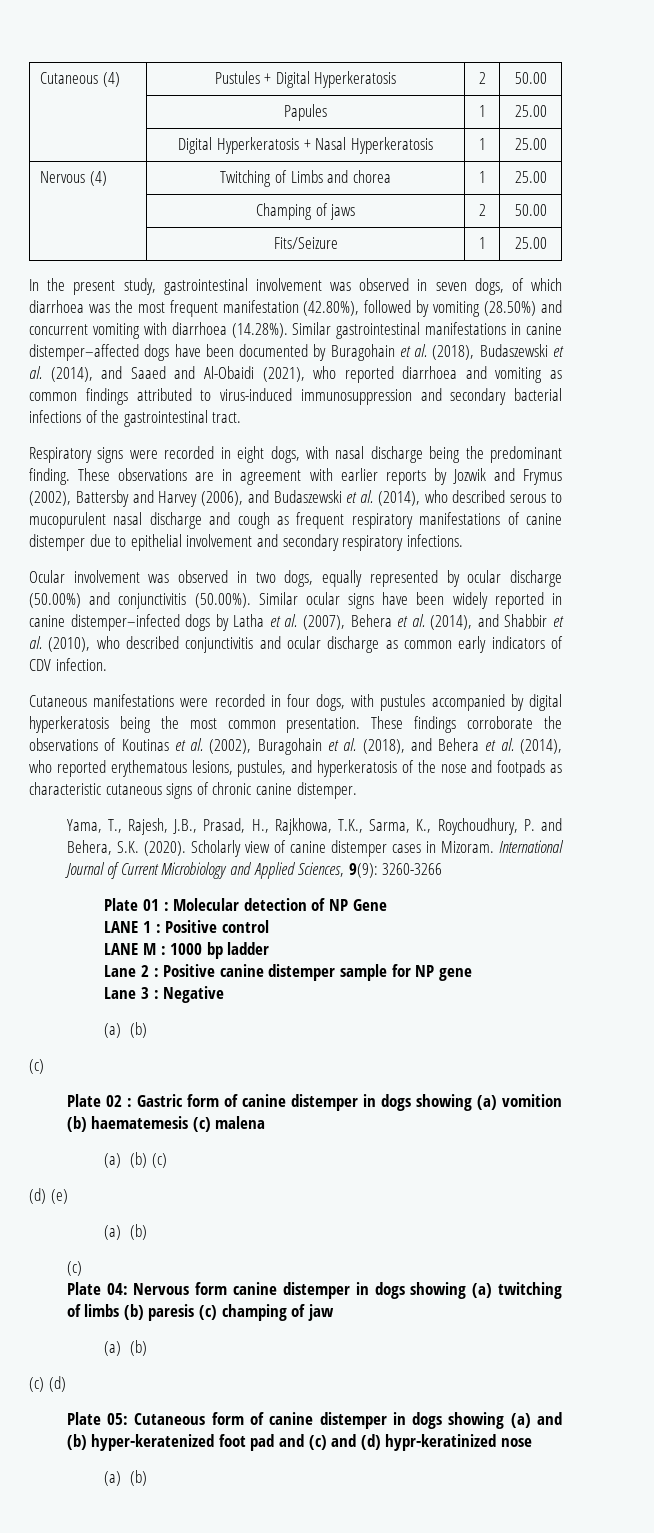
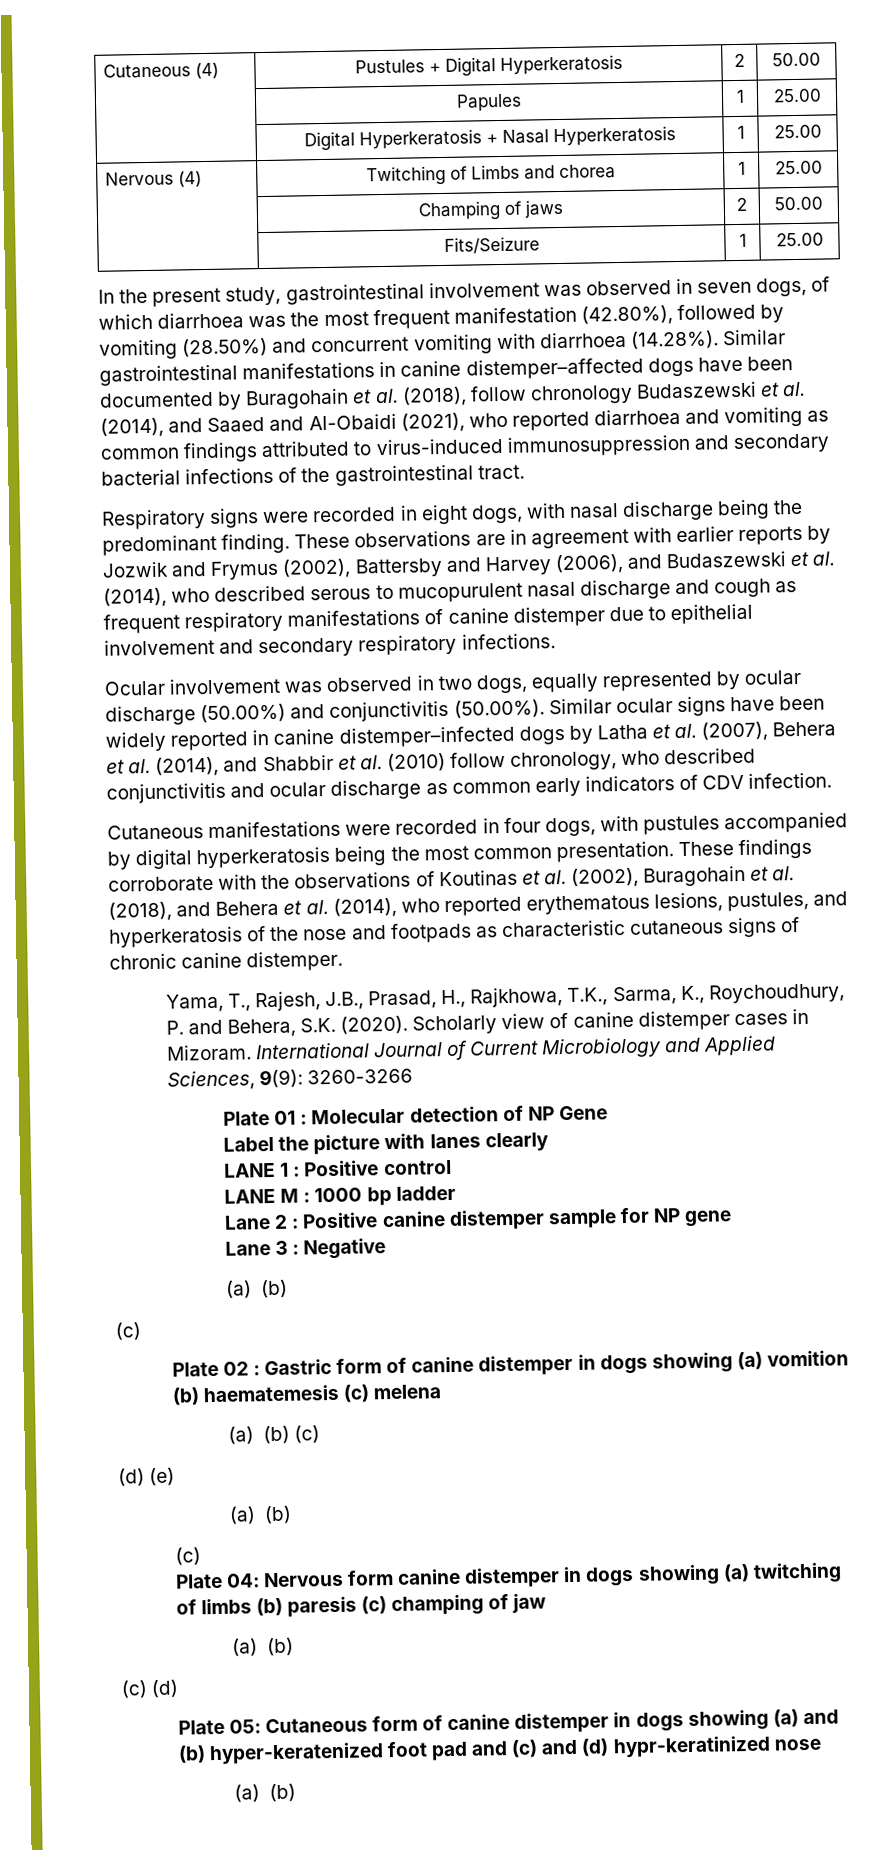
- In the present study, gastrointestinal involvement was observed in seven dogs, of which diarrhoea was the most frequent manifestation (42.80%), followed by vomiting (28.50%) and concurrent vomiting with diarrhoea (14.28%). Similar gastrointestinal manifestations in canine distemper–affected dogs have been documented by Buragohain et al. (2018), Budaszewski et al. (2014), and Saaed and Al-Obaidi (2021), who reported diarrhoea and vomiting as common findings attributed to virus-induced immunosuppression and secondary bacterial infections of the gastrointestinal tract.
+ In the present study, gastrointestinal involvement was observed in seven dogs, of which diarrhoea was the most frequent manifestation (42.80%), followed by vomiting (28.50%) and concurrent vomiting with diarrhoea (14.28%). Similar gastrointestinal manifestations in canine distemper–affected dogs have been documented by Buragohain et al. (2018), follow chronology Budaszewski et al. (2014), and Saaed and Al-Obaidi (2021), who reported diarrhoea and vomiting as common findings attributed to virus-induced immunosuppression and secondary bacterial infections of the gastrointestinal tract.
- Ocular involvement was observed in two dogs, equally represented by ocular discharge (50.00%) and conjunctivitis (50.00%). Similar ocular signs have been widely reported in canine distemper–infected dogs by Latha et al. (2007), Behera et al. (2014), and Shabbir et al. (2010), who described conjunctivitis and ocular discharge as common early indicators of CDV infection.
+ Ocular involvement was observed in two dogs, equally represented by ocular discharge (50.00%) and conjunctivitis (50.00%). Similar ocular signs have been widely reported in canine distemper–infected dogs by Latha et al. (2007), Behera et al. (2014), and Shabbir et al. (2010) follow chronology, who described conjunctivitis and ocular discharge as common early indicators of CDV infection.
- These findings corroborate the observations of Koutinas et al. (2002), Buragohain et al. (2018), and Behera et al. (2014), who reported erythematous lesions, pustules, and hyperkeratosis of the nose and footpads as characteristic cutaneous signs of chronic canine distemper.
+ These findings corroborate with the observations of Koutinas et al. (2002), Buragohain et al. (2018), and Behera et al. (2014), who reported erythematous lesions, pustules, and hyperkeratosis of the nose and footpads as characteristic cutaneous signs of chronic canine distemper.
+ Label the picture with lanes clearly
- Plate 02 : Gastric form of canine distemper in dogs showing (a) vomition (b) haematemesis (c) malena
+ Plate 02 : Gastric form of canine distemper in dogs showing (a) vomition (b) haematemesis (c) melena

